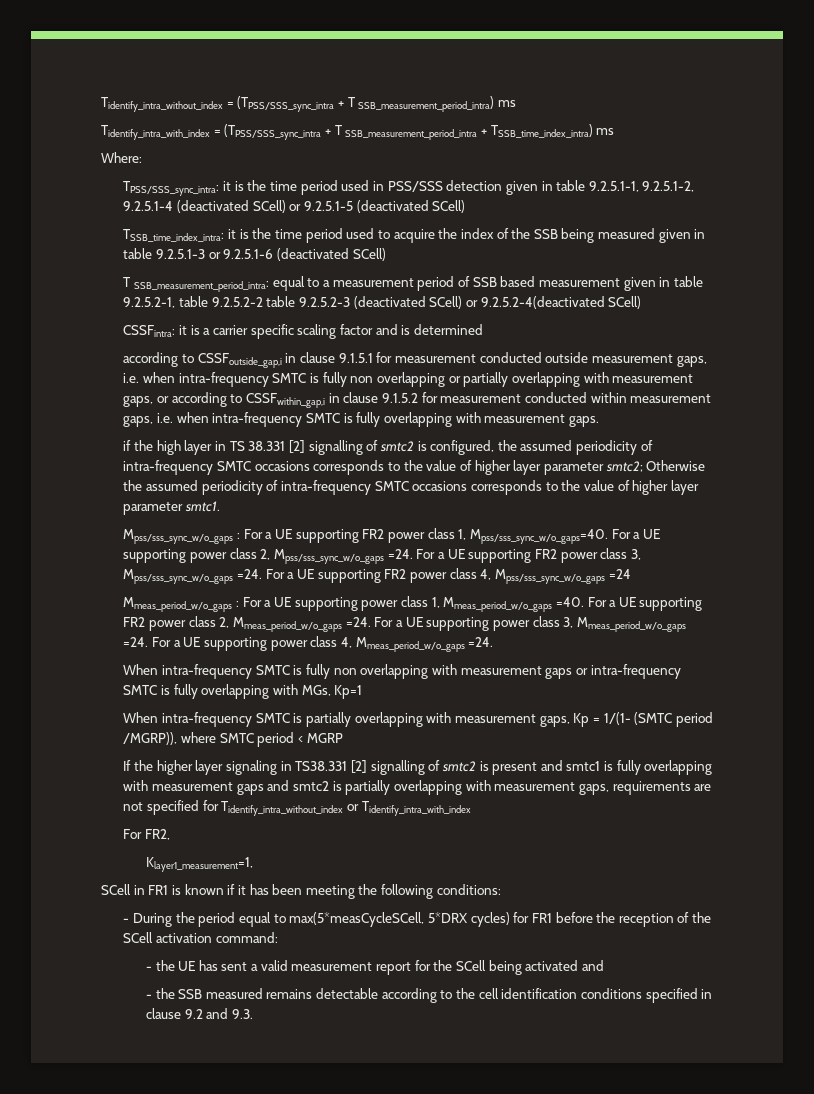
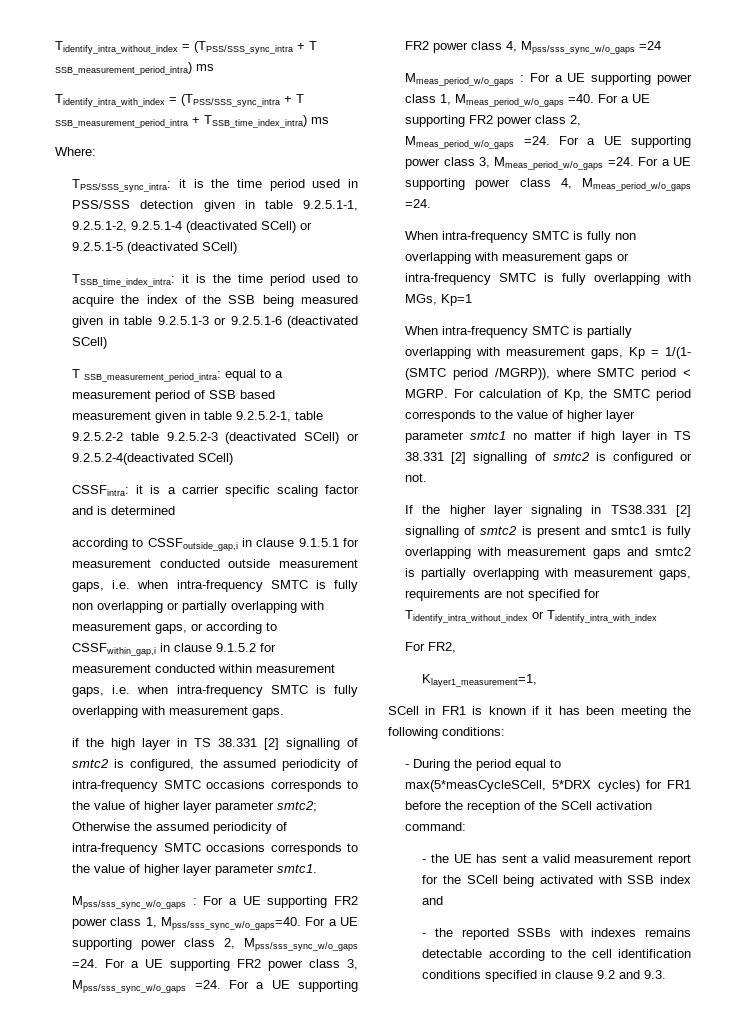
- When intra-frequency SMTC is partially overlapping with measurement gaps, Kp = 1/(1- (SMTC period /MGRP)), where SMTC period < MGRP
+ When intra-frequency SMTC is partially overlapping with measurement gaps, Kp = 1/(1- (SMTC period /MGRP)), where SMTC period < MGRP. For calculation of Kp, the SMTC period corresponds to the value of higher layer parameter smtc1 no matter if high layer in TS 38.331 [2] signalling of smtc2 is configured or not.
- - the UE has sent a valid measurement report for the SCell being activated and
+ - the UE has sent a valid measurement report for the SCell being activated with SSB index and
- - the SSB measured remains detectable according to the cell identification conditions specified in clause 9.2 and 9.3.
+ - the reported SSBs with indexes remains detectable according to the cell identification conditions specified in clause 9.2 and 9.3.

